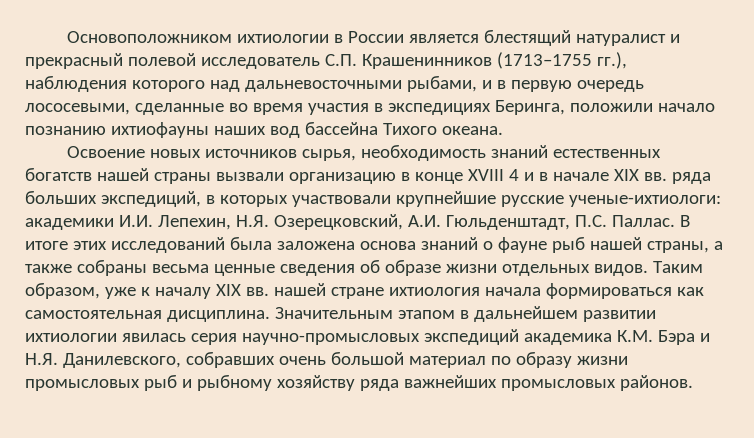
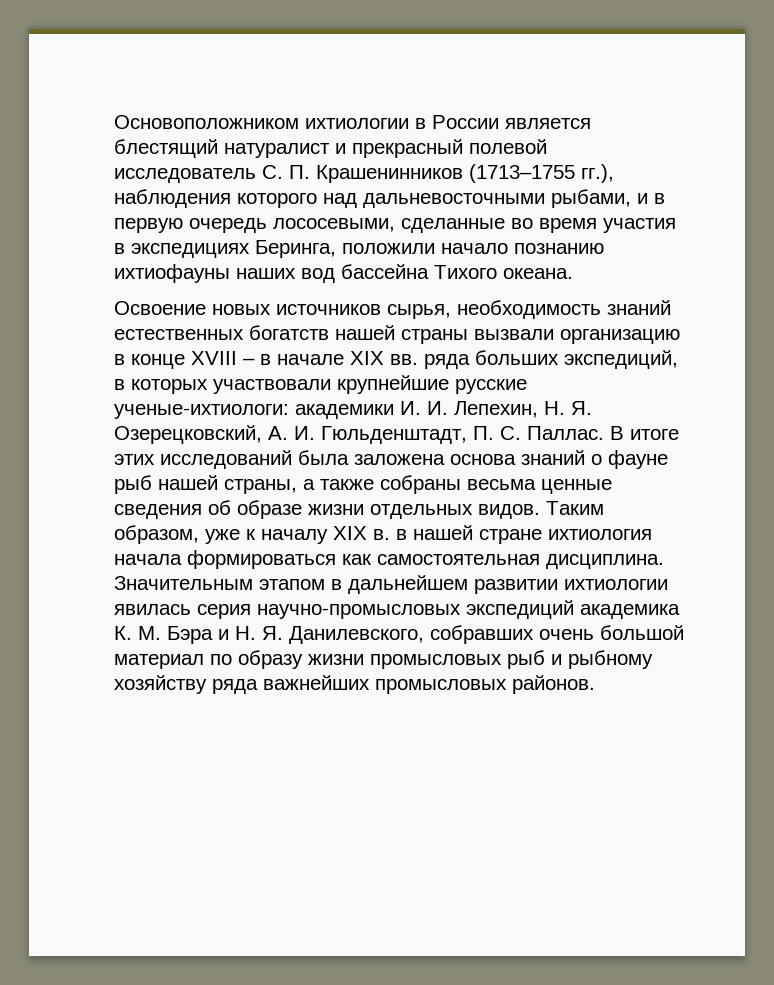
- Основоположником ихтиологии в России является блестящий натуралист и прекрасный полевой исследователь С.П. Крашенинников (1713–1755 гг.), наблюдения которого над дальневосточными рыбами, и в первую очередь лососевыми, сделанные во время участия в экспедициях Беринга, положили начало познанию ихтиофауны наших вод бассейна Тихого океана.
+ Основоположником ихтиологии в России является блестящий натуралист и прекрасный полевой исследователь С. П. Крашенинников (1713–1755 гг.), наблюдения которого над дальневосточными рыбами, и в первую очередь лососевыми, сделанные во время участия в экспедициях Беринга, положили начало познанию ихтиофауны наших вод бассейна Тихого океана.
- Освоение новых источников сырья, необходимость знаний естественных богатств нашей страны вызвали организацию в конце XVIII 4 и в начале XIX вв. ряда больших экспедиций, в которых участвовали крупнейшие русские ученые-ихтиологи: академики И.И. Лепехин, Н.Я. Озерецковский, А.И. Гюльденштадт, П.С. Паллас.
+ Освоение новых источников сырья, необходимость знаний естественных богатств нашей страны вызвали организацию в конце XVIII – в начале XIX вв. ряда больших экспедиций, в которых участвовали крупнейшие русские ученые-ихтиологи: академики И. И. Лепехин, Н. Я. Озерецковский, А. И. Гюльденштадт, П. С. Паллас.
- Таким образом, уже к началу XIX вв. нашей стране ихтиология начала формироваться как самостоятельная дисциплина.
+ Таким образом, уже к началу XIX в. в нашей стране ихтиология начала формироваться как самостоятельная дисциплина.
- Значительным этапом в дальнейшем развитии ихтиологии явилась серия научно-промысловых экспедиций академика К.М. Бэра и Н.Я. Данилевского, собравших очень большой материал по образу жизни промысловых рыб и рыбному хозяйству ряда важнейших промысловых районов.
+ Значительным этапом в дальнейшем развитии ихтиологии явилась серия научно-промысловых экспедиций академика К. М. Бэра и Н. Я. Данилевского, собравших очень большой материал по образу жизни промысловых рыб и рыбному хозяйству ряда важнейших промысловых районов.

